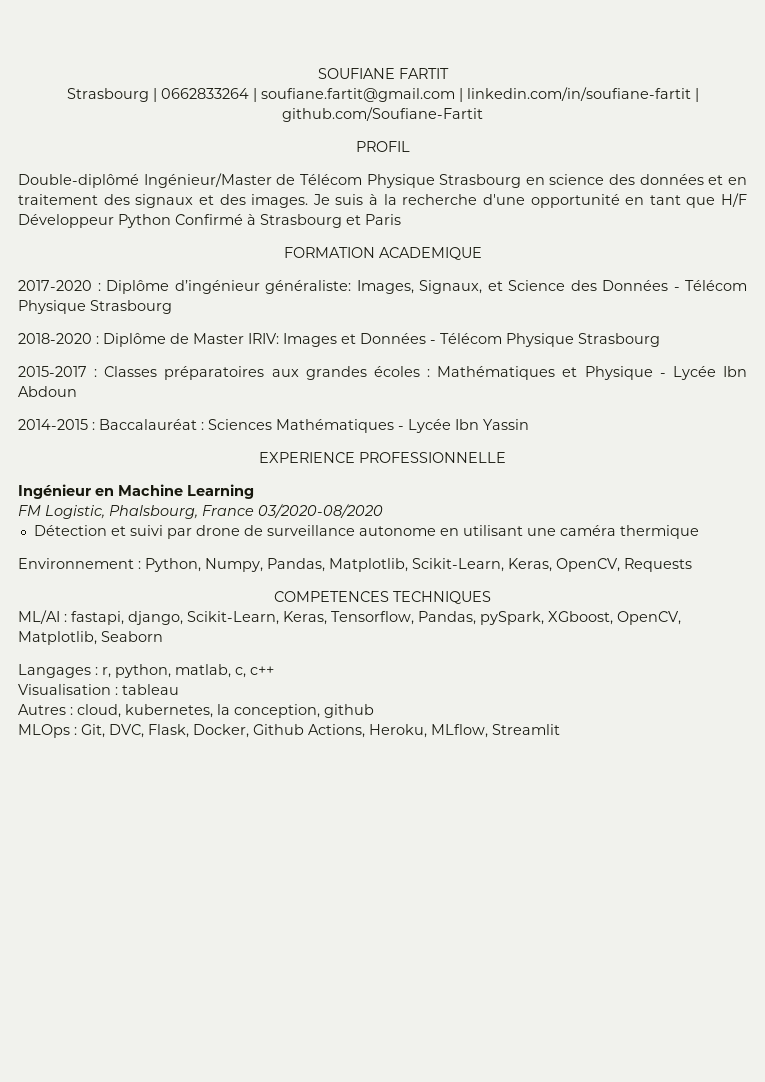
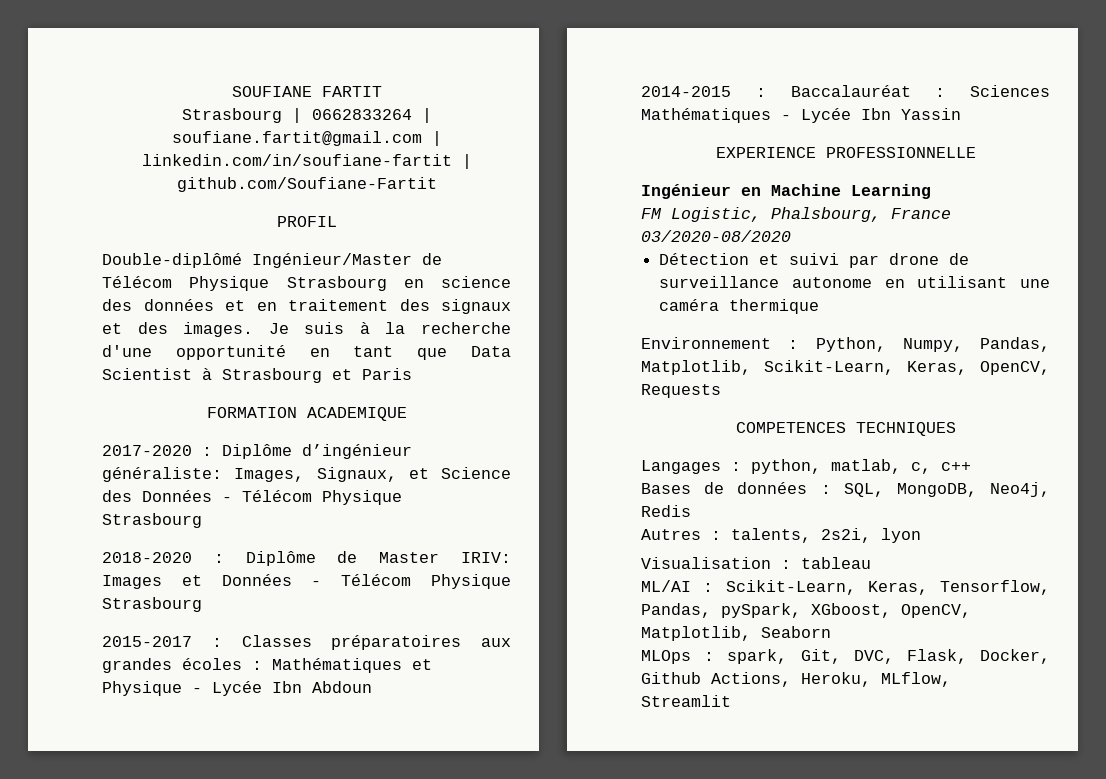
- Je suis à la recherche d'une opportunité en tant que H/F Développeur Python Confirmé à Strasbourg et Paris
+ Je suis à la recherche d'une opportunité en tant que Data Scientist à Strasbourg et Paris
+ Langages : python, matlab, c, c++
+ Bases de données : SQL, MongoDB, Neo4j, Redis
+ Autres : talents, 2s2i, lyon
+ Visualisation : tableau
- ML/AI : fastapi, django, Scikit-Learn, Keras, Tensorflow, Pandas, pySpark, XGboost, OpenCV, Matplotlib, Seaborn
+ ML/AI : Scikit-Learn, Keras, Tensorflow, Pandas, pySpark, XGboost, OpenCV, Matplotlib, Seaborn
- Langages : r, python, matlab, c, c++
- Visualisation : tableau
- Autres : cloud, kubernetes, la conception, github
- MLOps : Git, DVC, Flask, Docker, Github Actions, Heroku, MLflow, Streamlit
+ MLOps : spark, Git, DVC, Flask, Docker, Github Actions, Heroku, MLflow, Streamlit

